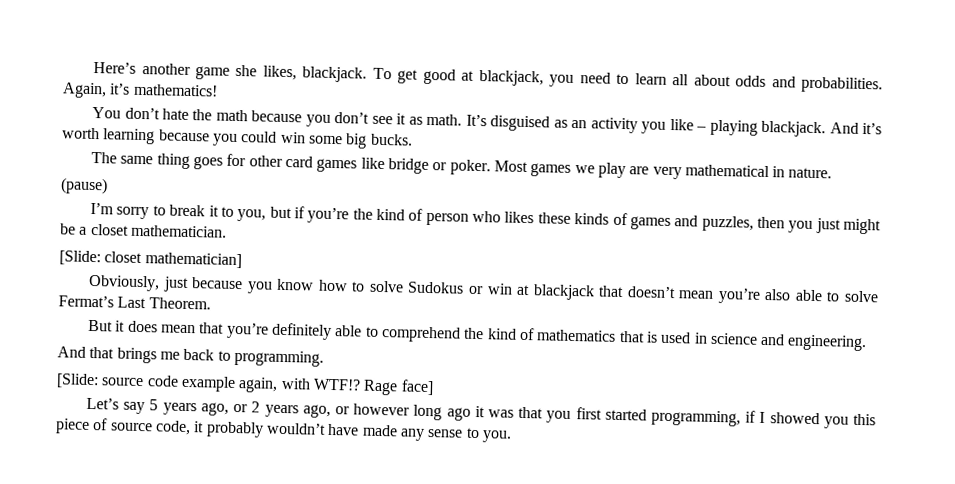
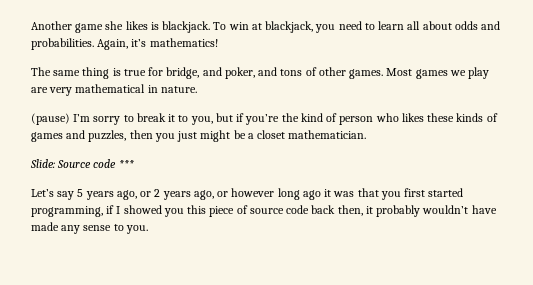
- Here’s another game she likes, blackjack. To get good at blackjack, you need to learn all about odds and probabilities.
+ Another game she likes is blackjack. To win at blackjack, you need to learn all about odds and probabilities.
- You don’t hate the math because you don’t see it as math. It’s disguised as an activity you like – playing blackjack. And it’s worth learning because you could win some big bucks.
- The same thing goes for other card games like bridge or poker.
+ The same thing is true for bridge, and poker, and tons of other games.
- (pause)
- I’m sorry to break it to you, but if you’re the kind of person who likes these kinds of games and puzzles, then you just might be a closet mathematician.
+ (pause) I’m sorry to break it to you, but if you’re the kind of person who likes these kinds of games and puzzles, then you just might be a closet mathematician.
- [Slide: closet mathematician]
- Obviously, just because you know how to solve Sudokus or win at blackjack that doesn’t mean you’re also able to solve Fermat’s Last Theorem.
- But it does mean that you’re definitely able to comprehend the kind of mathematics that is used in science and engineering.
- And that brings me back to programming.
- [Slide: source code example again, with WTF!? Rage face]
+ Slide: Source code ***
- Let’s say 5 years ago, or 2 years ago, or however long ago it was that you first started programming, if I showed you this piece of source code, it probably wouldn’t have made any sense to you.
+ Let’s say 5 years ago, or 2 years ago, or however long ago it was that you first started programming, if I showed you this piece of source code back then, it probably wouldn’t have made any sense to you.

